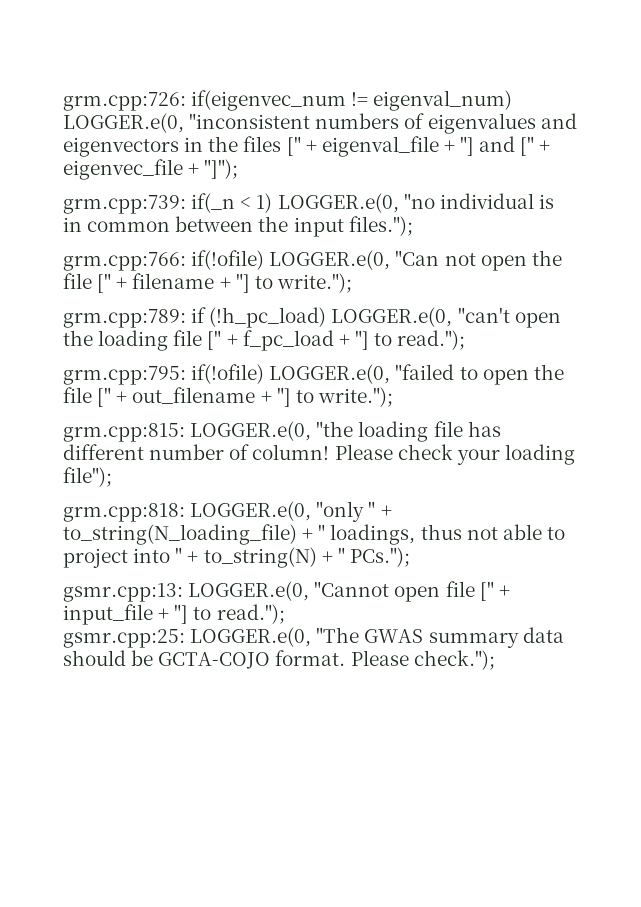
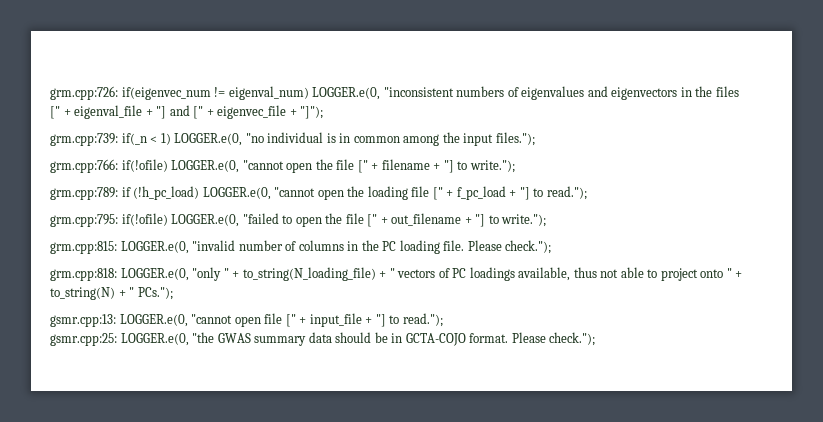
- grm.cpp:739: if(_n < 1) LOGGER.e(0, "no individual is in common between the input files.");
+ grm.cpp:739: if(_n < 1) LOGGER.e(0, "no individual is in common among the input files.");
- grm.cpp:766: if(!ofile) LOGGER.e(0, "Can not open the file [" + filename + "] to write.");
+ grm.cpp:766: if(!ofile) LOGGER.e(0, "cannot open the file [" + filename + "] to write.");
- grm.cpp:789: if (!h_pc_load) LOGGER.e(0, "can't open the loading file [" + f_pc_load + "] to read.");
+ grm.cpp:789: if (!h_pc_load) LOGGER.e(0, "cannot open the loading file [" + f_pc_load + "] to read.");
- grm.cpp:815: LOGGER.e(0, "the loading file has different number of column! Please check your loading file");
+ grm.cpp:815: LOGGER.e(0, "invalid number of columns in the PC loading file. Please check.");
- grm.cpp:818: LOGGER.e(0, "only " + to_string(N_loading_file) + " loadings, thus not able to project into " + to_string(N) + " PCs.");
+ grm.cpp:818: LOGGER.e(0, "only " + to_string(N_loading_file) + " vectors of PC loadings available, thus not able to project onto " + to_string(N) + " PCs.");
- gsmr.cpp:13: LOGGER.e(0, "Cannot open file [" + input_file + "] to read.");
+ gsmr.cpp:13: LOGGER.e(0, "cannot open file [" + input_file + "] to read.");
- gsmr.cpp:25: LOGGER.e(0, "The GWAS summary data should be GCTA-COJO format.
+ gsmr.cpp:25: LOGGER.e(0, "the GWAS summary data should be in GCTA-COJO format.

